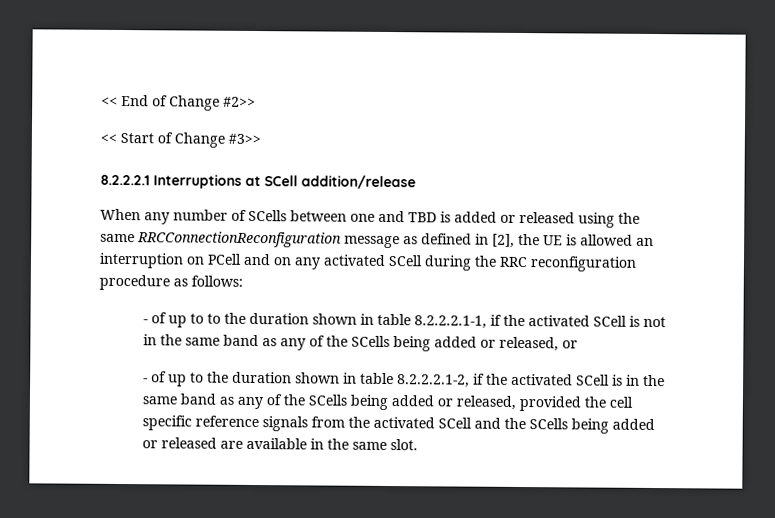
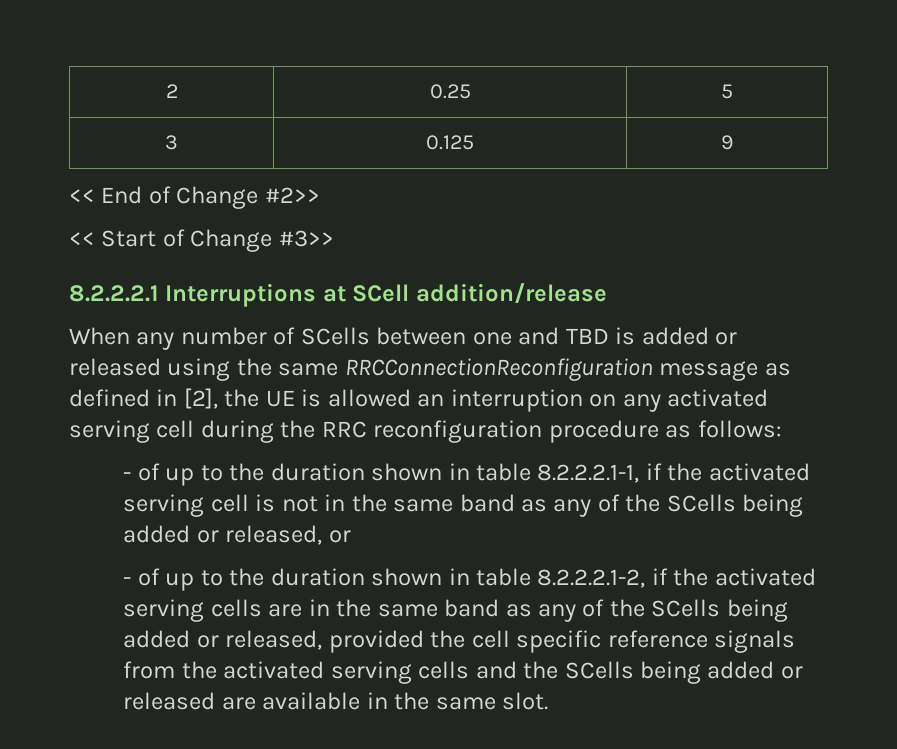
+ 2 | 0.25 | 5
+ 3 | 0.125 | 9
- When any number of SCells between one and TBD is added or released using the same RRCConnectionReconfiguration message as defined in [2], the UE is allowed an interruption on PCell and on any activated SCell during the RRC reconfiguration procedure as follows:
+ When any number of SCells between one and TBD is added or released using the same RRCConnectionReconfiguration message as defined in [2], the UE is allowed an interruption on any activated serving cell during the RRC reconfiguration procedure as follows:
- - of up to to the duration shown in table 8.2.2.2.1-1, if the activated SCell is not in the same band as any of the SCells being added or released, or
+ - of up to the duration shown in table 8.2.2.2.1-1, if the activated serving cell is not in the same band as any of the SCells being added or released, or
- - of up to the duration shown in table 8.2.2.2.1-2, if the activated SCell is in the same band as any of the SCells being added or released, provided the cell specific reference signals from the activated SCell and the SCells being added or released are available in the same slot.
+ - of up to the duration shown in table 8.2.2.2.1-2, if the activated serving cells are in the same band as any of the SCells being added or released, provided the cell specific reference signals from the activated serving cells and the SCells being added or released are available in the same slot.

